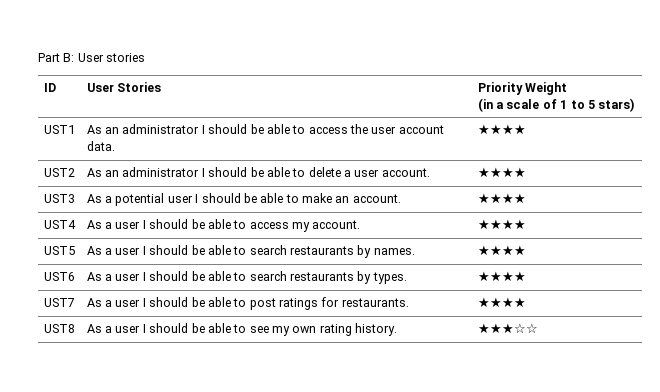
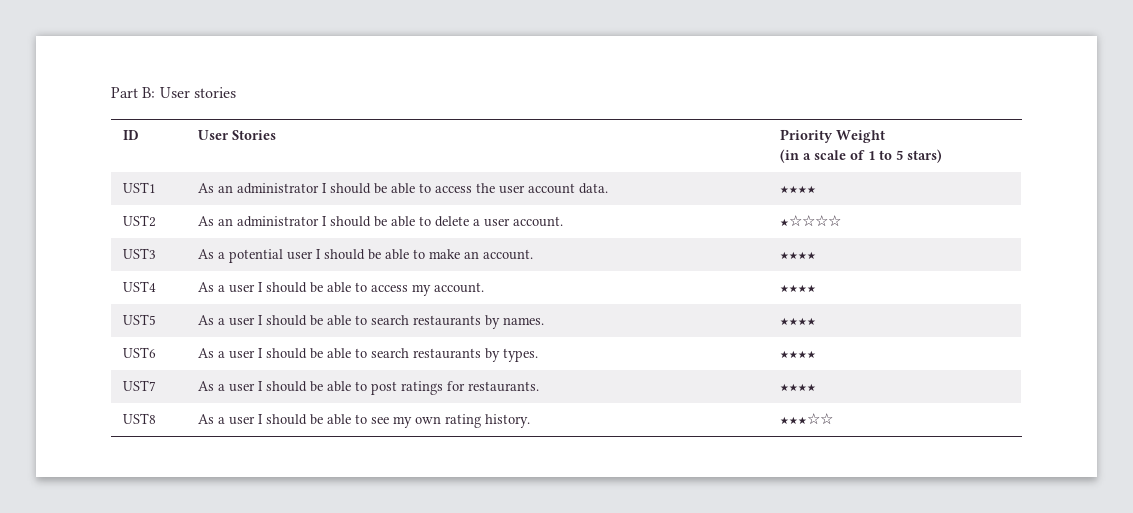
- UST2 | As an administrator I should be able to delete a user account. | ★★★★
+ UST2 | As an administrator I should be able to delete a user account. | ★☆☆☆☆

